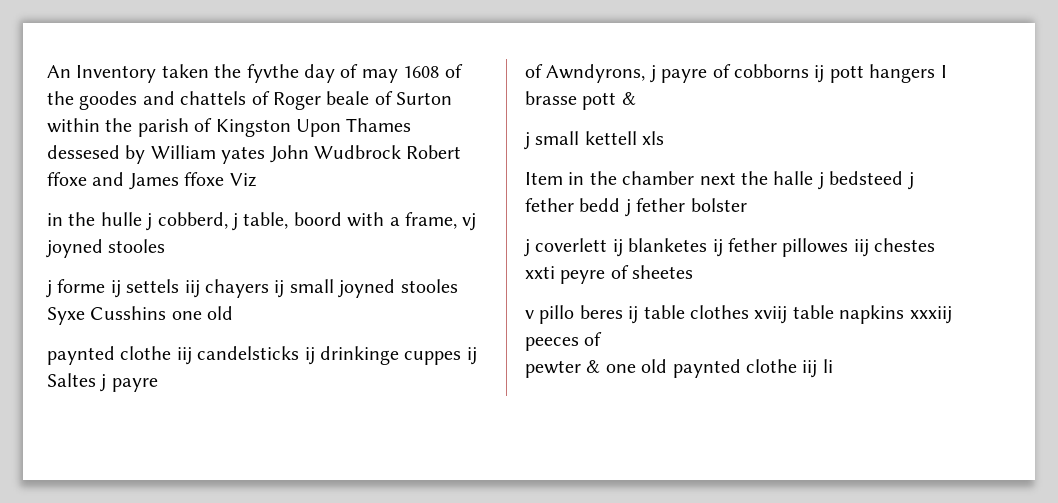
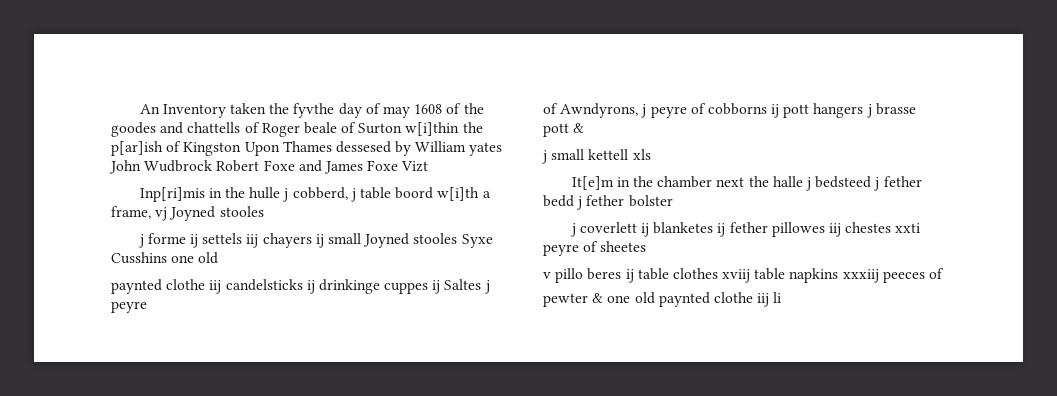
- An Inventory taken the fyvthe day of may 1608 of the goodes and chattels of Roger beale of Surton within the parish of Kingston Upon Thames dessesed by William yates John Wudbrock Robert ffoxe and James ffoxe Viz
- in the hulle j cobberd, j table, boord with a frame, vj joyned stooles
+ An Inventory taken the fyvthe day of may 1608 of the goodes and chattells of Roger beale of Surton w[i]thin the p[ar]ish of Kingston Upon Thames dessesed by William yates John Wudbrock Robert Foxe and James Foxe Vizt
+ Inp[ri]mis in the hulle j cobberd, j table boord w[i]th a frame, vj Joyned stooles
- j forme ij settels iij chayers ij small joyned stooles Syxe Cusshins one old
+ j forme ij settels iij chayers ij small Joyned stooles Syxe Cusshins one old
- paynted clothe iij candelsticks ij drinkinge cuppes ij Saltes j payre
+ paynted clothe iij candelsticks ij drinkinge cuppes ij Saltes j peyre
- of Awndyrons, j payre of cobborns ij pott hangers I brasse pott &
+ of Awndyrons, j peyre of cobborns ij pott hangers j brasse pott &
- Item in the chamber next the halle j bedsteed j fether bedd j fether bolster
+ It[e]m in the chamber next the halle j bedsteed j fether bedd j fether bolster

